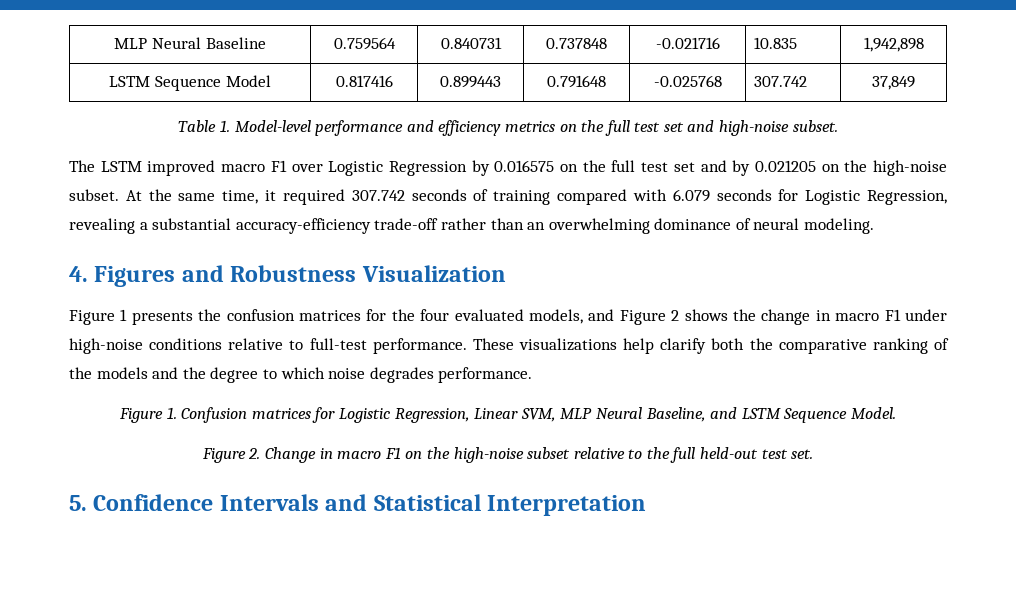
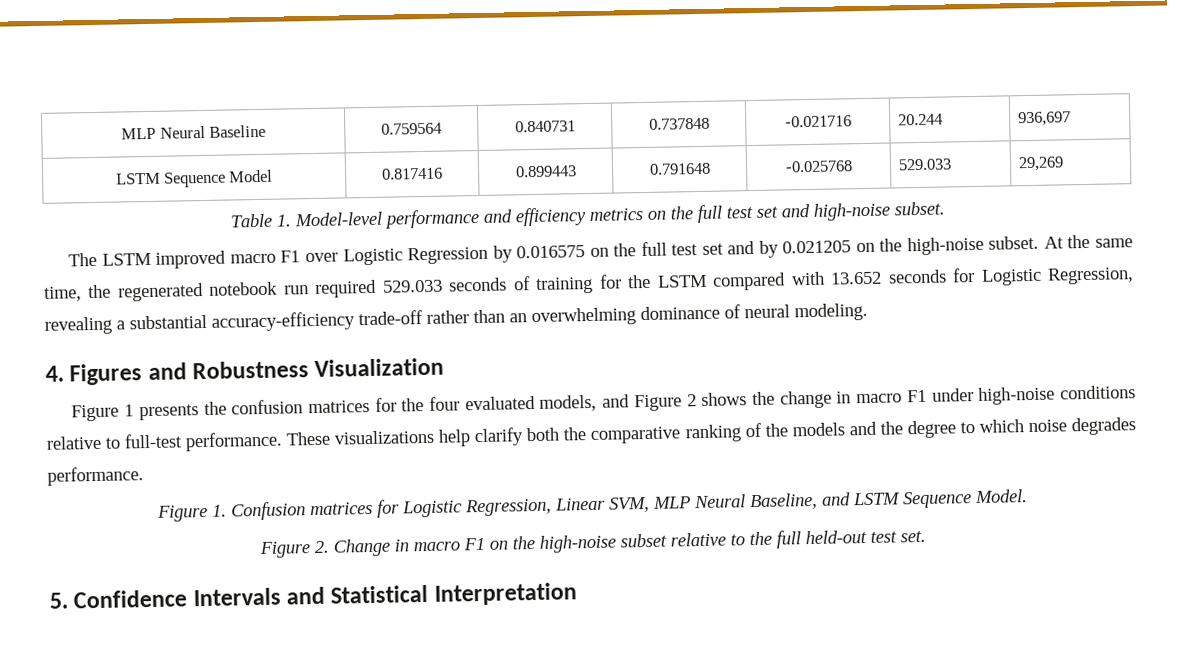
- MLP Neural Baseline | 0.759564 | 0.840731 | 0.737848 | -0.021716 | 10.835 | 1,942,898
+ MLP Neural Baseline | 0.759564 | 0.840731 | 0.737848 | -0.021716 | 20.244 | 936,697
- LSTM Sequence Model | 0.817416 | 0.899443 | 0.791648 | -0.025768 | 307.742 | 37,849
+ LSTM Sequence Model | 0.817416 | 0.899443 | 0.791648 | -0.025768 | 529.033 | 29,269
- At the same time, it required 307.742 seconds of training compared with 6.079 seconds for Logistic Regression, revealing a substantial accuracy-efficiency trade-off rather than an overwhelming dominance of neural modeling.
+ At the same time, the regenerated notebook run required 529.033 seconds of training for the LSTM compared with 13.652 seconds for Logistic Regression, revealing a substantial accuracy-efficiency trade-off rather than an overwhelming dominance of neural modeling.

